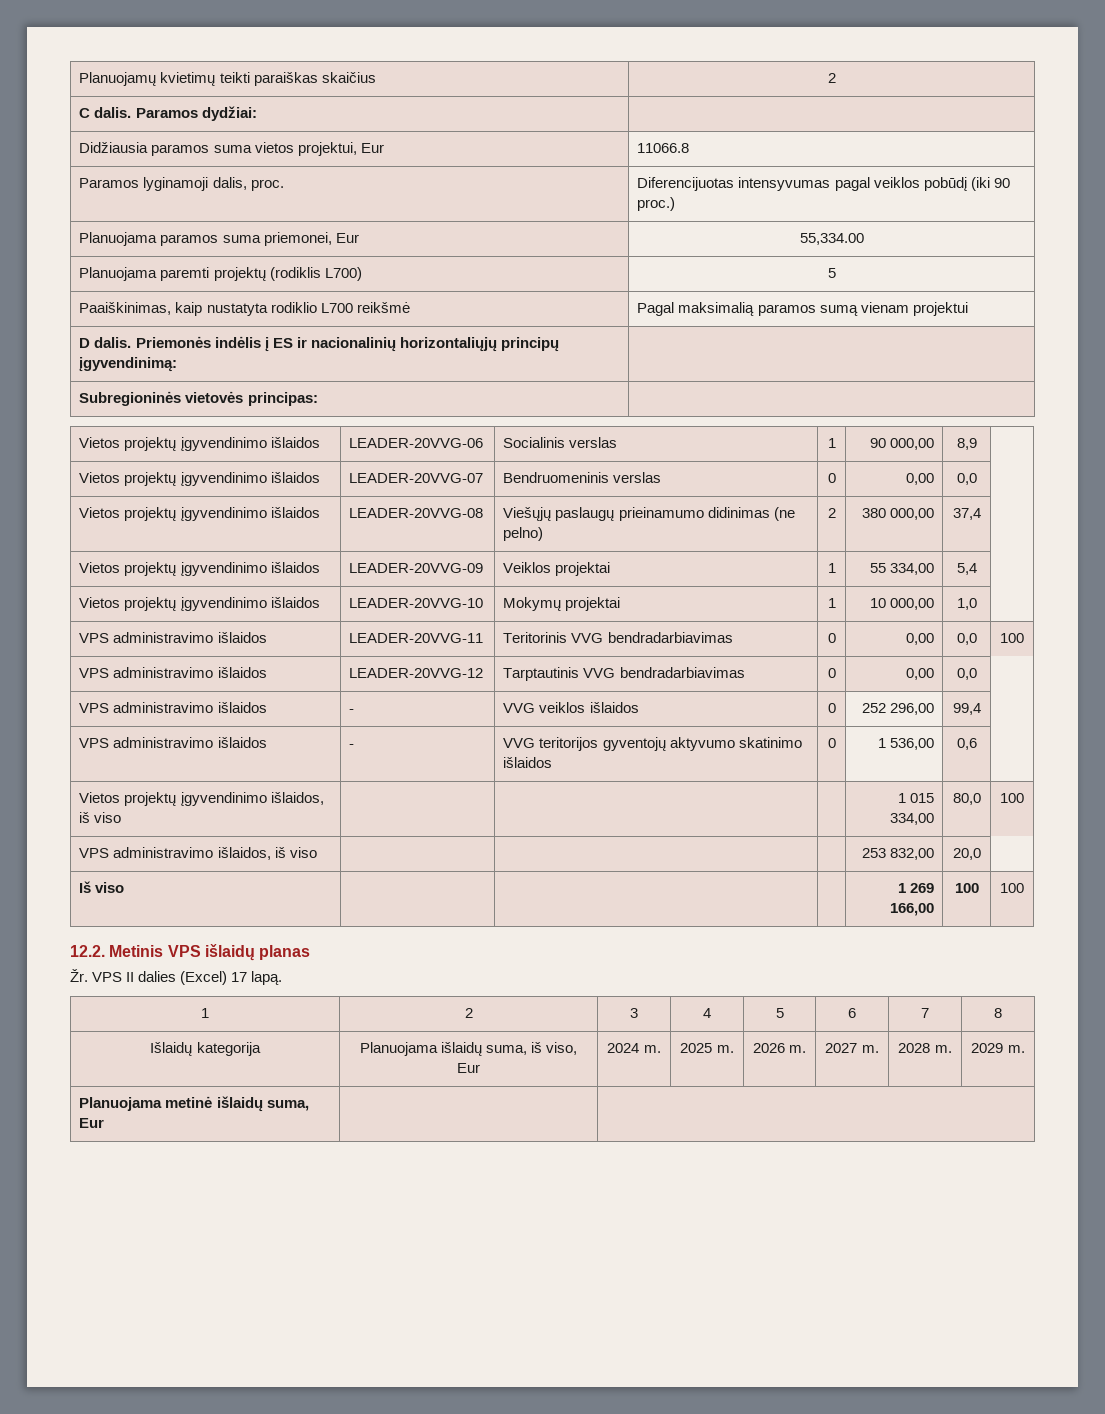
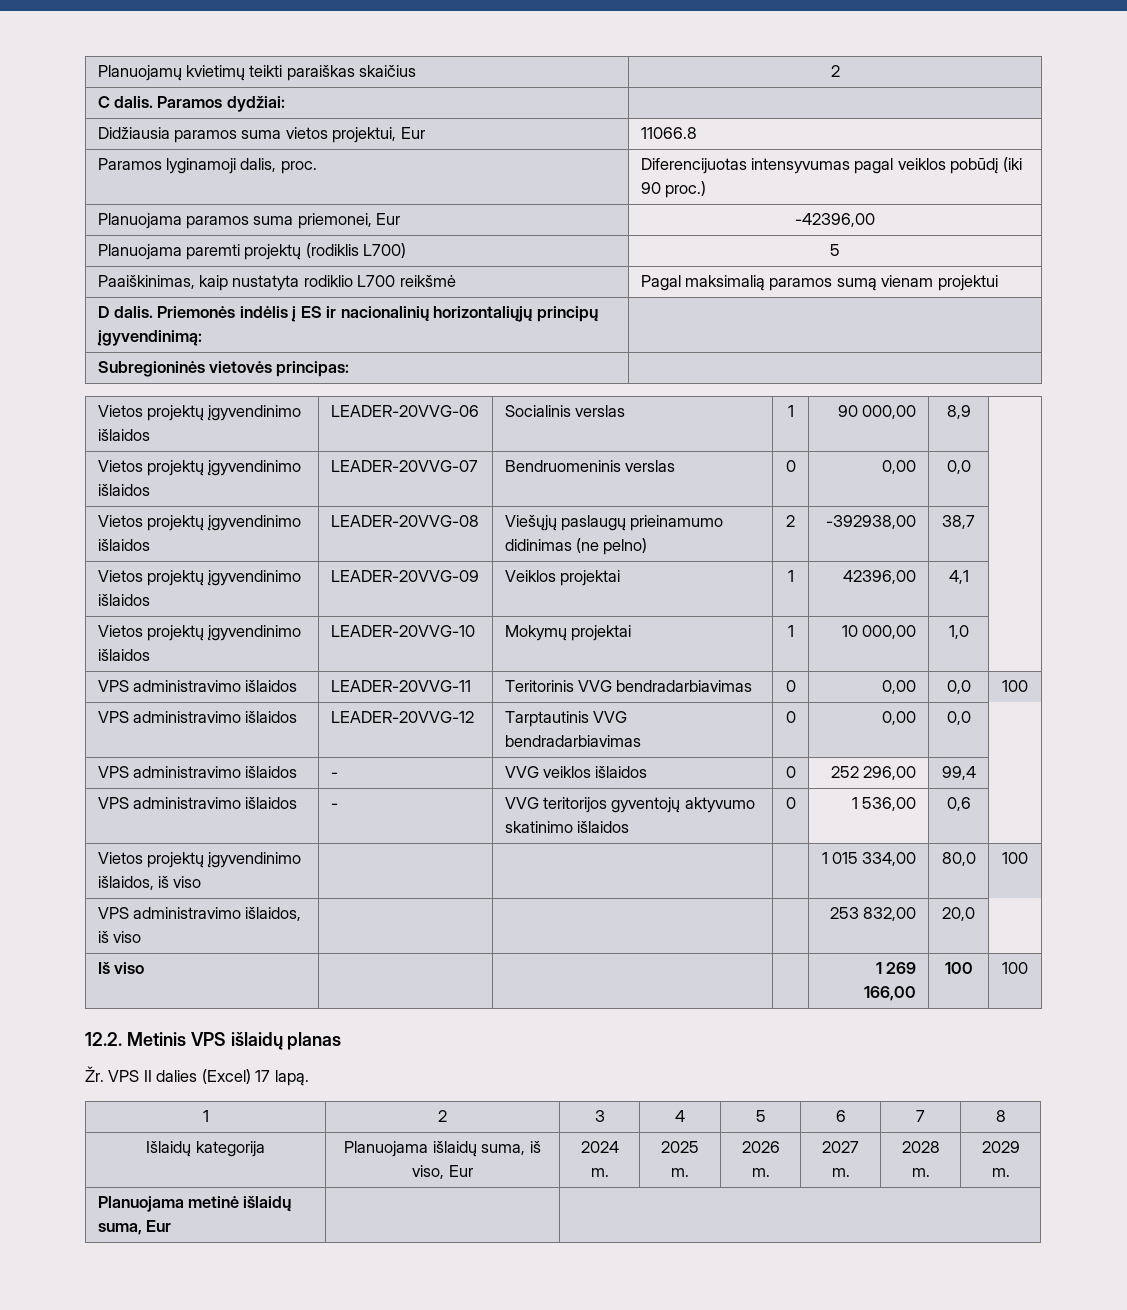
- Planuojama paramos suma priemonei, Eur | 55,334.00
+ Planuojama paramos suma priemonei, Eur | -42396,00
- Vietos projektų įgyvendinimo išlaidos | LEADER-20VVG-08 | Viešųjų paslaugų prieinamumo didinimas (ne pelno) | 2 | 380 000,00 | 37,4 |
+ Vietos projektų įgyvendinimo išlaidos | LEADER-20VVG-08 | Viešųjų paslaugų prieinamumo didinimas (ne pelno) | 2 | -392938,00 | 38,7 |
- Vietos projektų įgyvendinimo išlaidos | LEADER-20VVG-09 | Veiklos projektai | 1 | 55 334,00 | 5,4 |
+ Vietos projektų įgyvendinimo išlaidos | LEADER-20VVG-09 | Veiklos projektai | 1 | 42396,00 | 4,1 |

